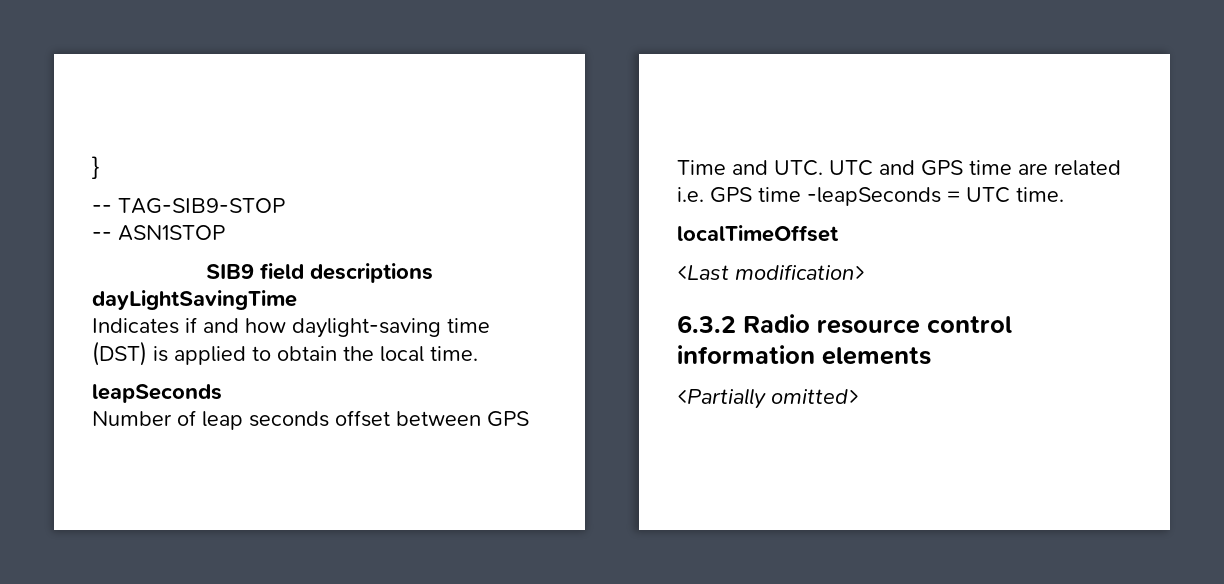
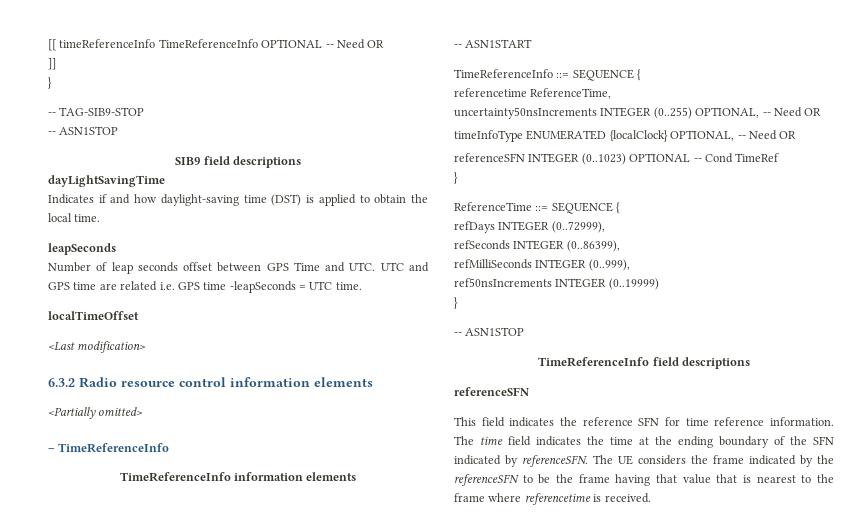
+ [[ timeReferenceInfo TimeReferenceInfo OPTIONAL -- Need OR
+ ]]
+ – TimeReferenceInfo
+ TimeReferenceInfo information elements
+ -- ASN1START
+ TimeReferenceInfo ::= SEQUENCE {
+ referencetime ReferenceTime,
+ uncertainty50nsIncrements INTEGER (0..255) OPTIONAL, -- Need OR
+ timeInfoType ENUMERATED {localClock} OPTIONAL, -- Need OR
+ referenceSFN INTEGER (0..1023) OPTIONAL -- Cond TimeRef
+ }
+ ReferenceTime ::= SEQUENCE {
+ refDays INTEGER (0..72999),
+ refSeconds INTEGER (0..86399),
+ refMilliSeconds INTEGER (0..999),
+ ref50nsIncrements INTEGER (0..19999)
+ }
+ -- ASN1STOP
+ TimeReferenceInfo field descriptions
+ referenceSFN
+ This field indicates the reference SFN for time reference information. The time field indicates the time at the ending boundary of the SFN indicated by referenceSFN. The UE considers the frame indicated by the referenceSFN to be the frame having that value that is nearest to the frame where referencetime is received.

